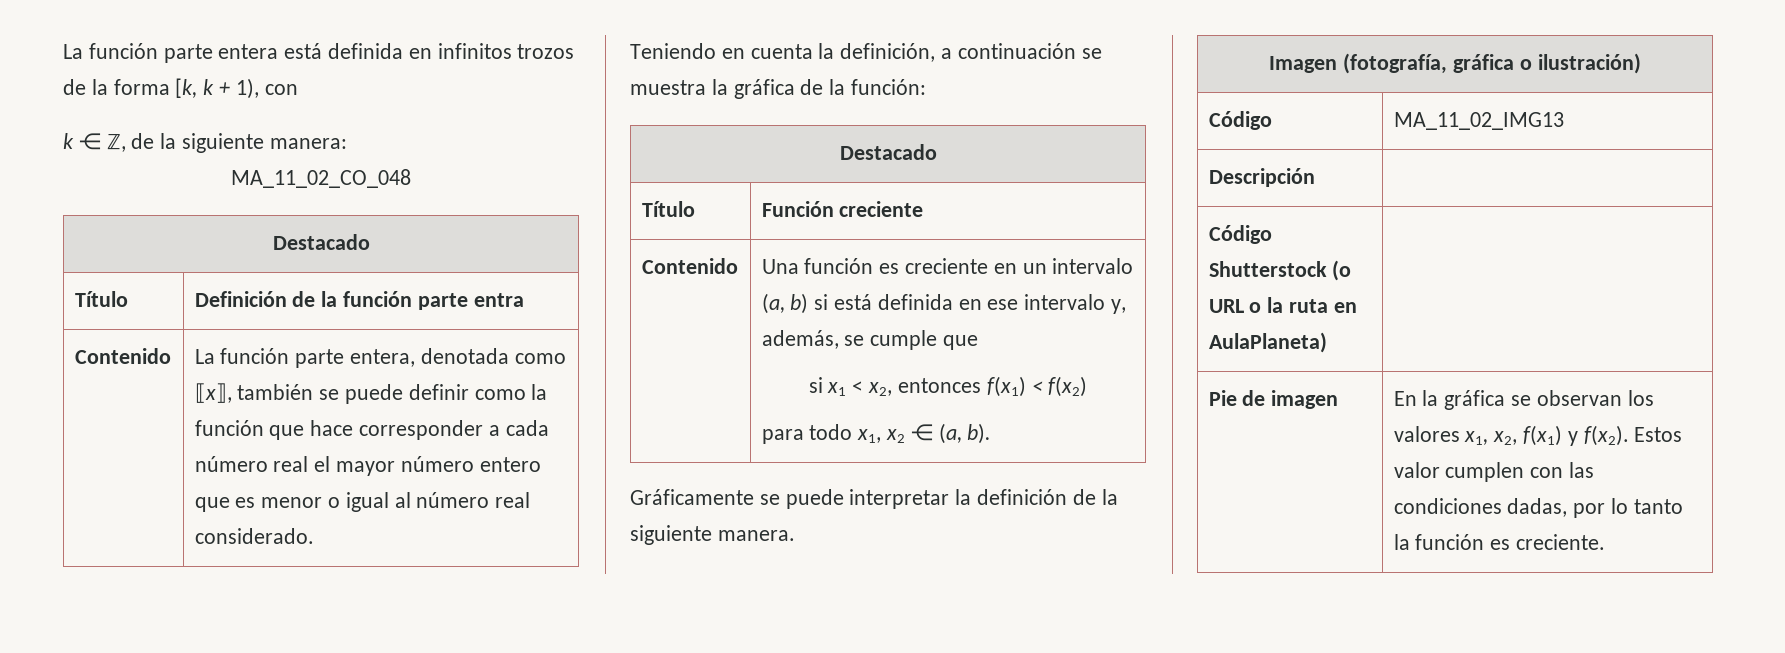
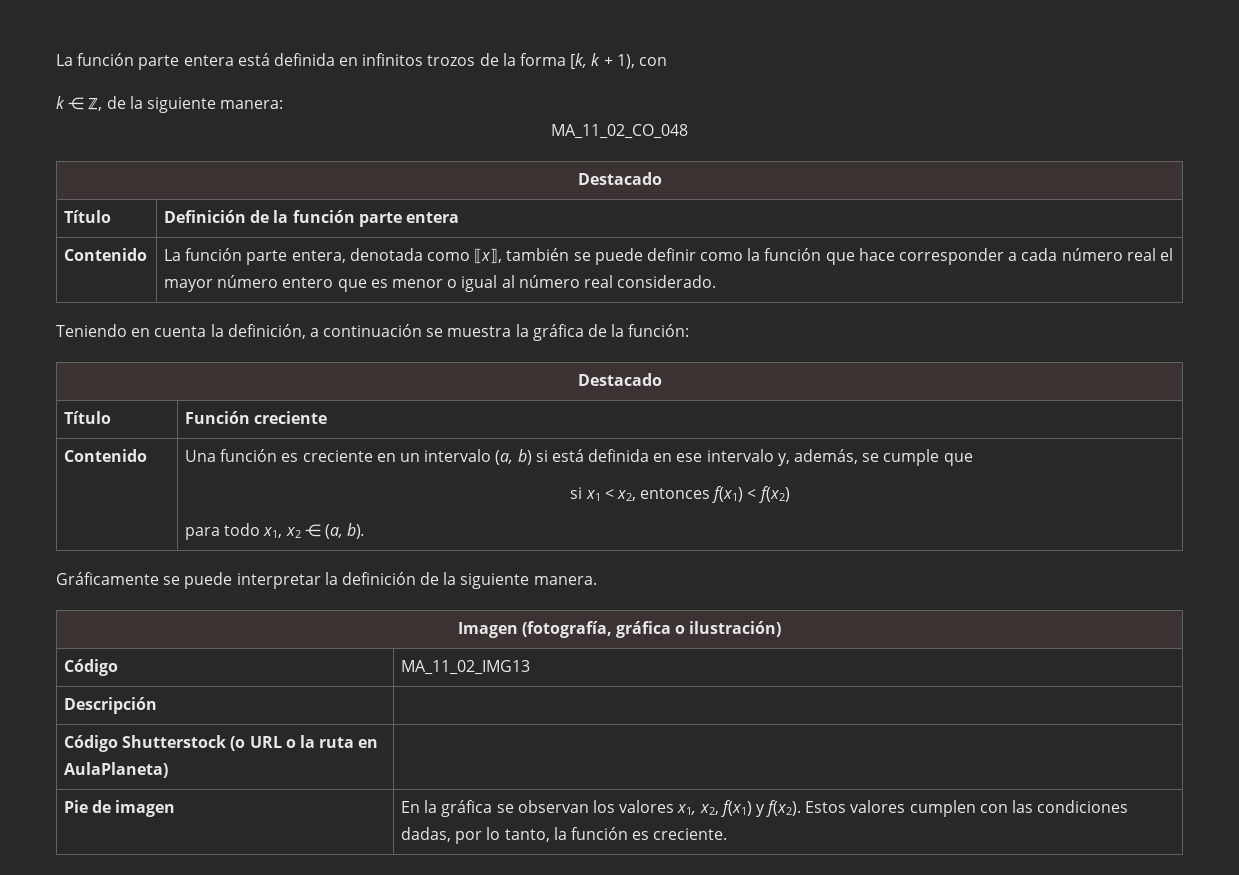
- Título | Definición de la función parte entra
+ Título | Definición de la función parte entera
- Pie de imagen | En la gráfica se observan los valores x1, x2, f(x1) y f(x2). Estos valor cumplen con las condiciones dadas, por lo tanto la función es creciente.
+ Pie de imagen | En la gráfica se observan los valores x1, x2, f(x1) y f(x2). Estos valores cumplen con las condiciones dadas, por lo tanto, la función es creciente.

